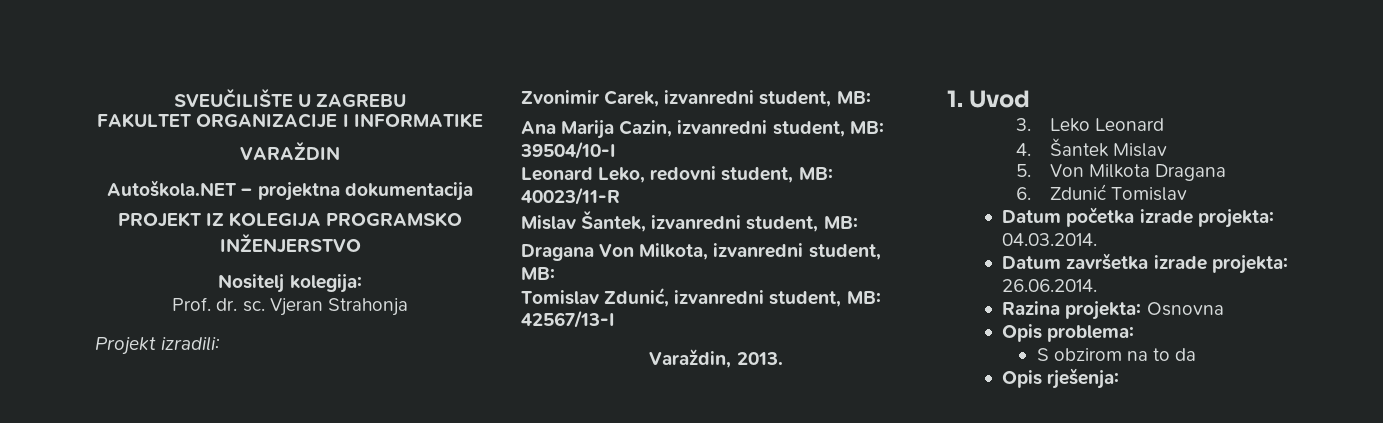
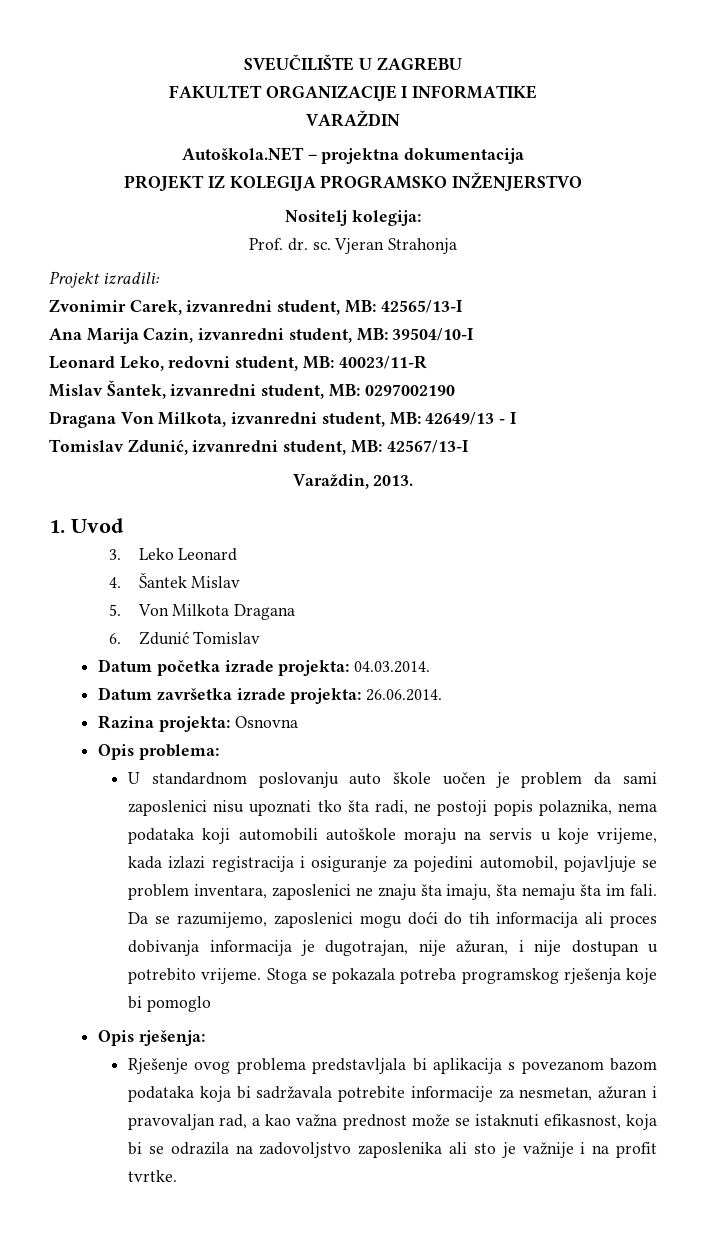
- Zvonimir Carek, izvanredni student, MB:
+ Zvonimir Carek, izvanredni student, MB: 42565/13-I
- Mislav Šantek, izvanredni student, MB:
+ Mislav Šantek, izvanredni student, MB: 0297002190
- Dragana Von Milkota, izvanredni student, MB:
+ Dragana Von Milkota, izvanredni student, MB: 42649/13 - I
- S obzirom na to da
+ U standardnom poslovanju auto škole uočen je problem da sami zaposlenici nisu upoznati tko šta radi, ne postoji popis polaznika, nema podataka koji automobili autoškole moraju na servis u koje vrijeme, kada izlazi registracija i osiguranje za pojedini automobil, pojavljuje se problem inventara, zaposlenici ne znaju šta imaju, šta nemaju šta im fali. Da se razumijemo, zaposlenici mogu doći do tih informacija ali proces dobivanja informacija je dugotrajan, nije ažuran, i nije dostupan u potrebito vrijeme. Stoga se pokazala potreba programskog rješenja koje bi pomoglo
  Opis rješenja:
+ Rješenje ovog problema predstavljala bi aplikacija s povezanom bazom podataka koja bi sadržavala potrebite informacije za nesmetan, ažuran i pravovaljan rad, a kao važna prednost može se istaknuti efikasnost, koja bi se odrazila na zadovoljstvo zaposlenika ali sto je važnije i na profit tvrtke.

